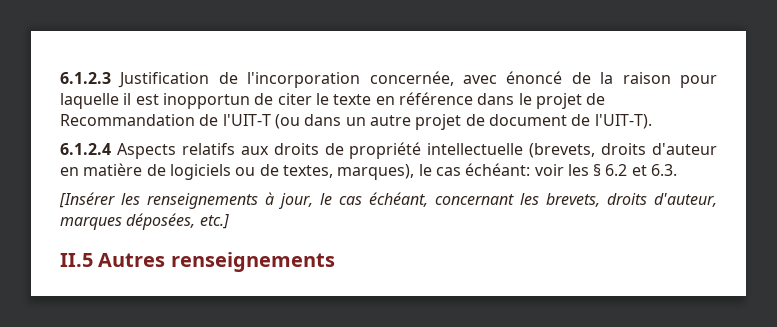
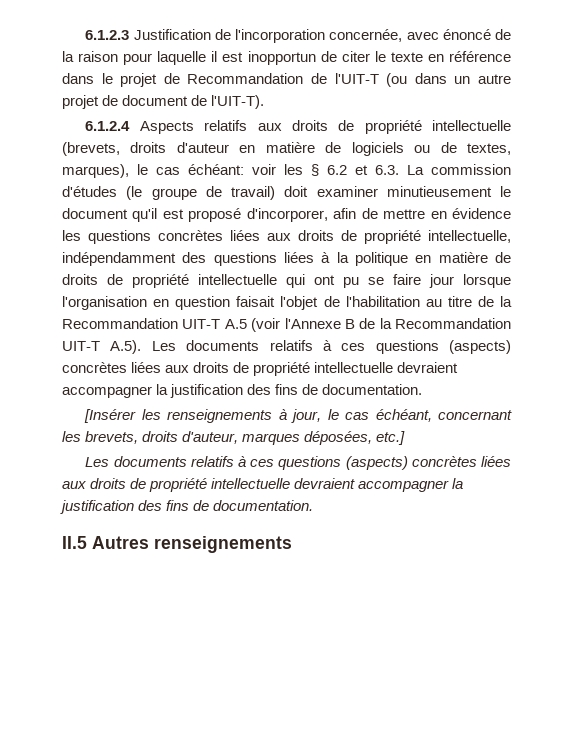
- 6.1.2.4 Aspects relatifs aux droits de propriété intellectuelle (brevets, droits d'auteur en matière de logiciels ou de textes, marques), le cas échéant: voir les § 6.2 et 6.3.
+ 6.1.2.4 Aspects relatifs aux droits de propriété intellectuelle (brevets, droits d'auteur en matière de logiciels ou de textes, marques), le cas échéant: voir les § 6.2 et 6.3. La commission d'études (le groupe de travail) doit examiner minutieusement le document qu'il est proposé d'incorporer, afin de mettre en évidence les questions concrètes liées aux droits de propriété intellectuelle, indépendamment des questions liées à la politique en matière de droits de propriété intellectuelle qui ont pu se faire jour lorsque l'organisation en question faisait l'objet de l'habilitation au titre de la Recommandation UIT-T A.5 (voir l'Annexe B de la Recommandation UIT-T A.5). Les documents relatifs à ces questions (aspects) concrètes liées aux droits de propriété intellectuelle devraient accompagner la justification des fins de documentation.
  [Insérer les renseignements à jour, le cas échéant, concernant les brevets, droits d'auteur, marques déposées, etc.]
+ Les documents relatifs à ces questions (aspects) concrètes liées aux droits de propriété intellectuelle devraient accompagner la justification des fins de documentation.

